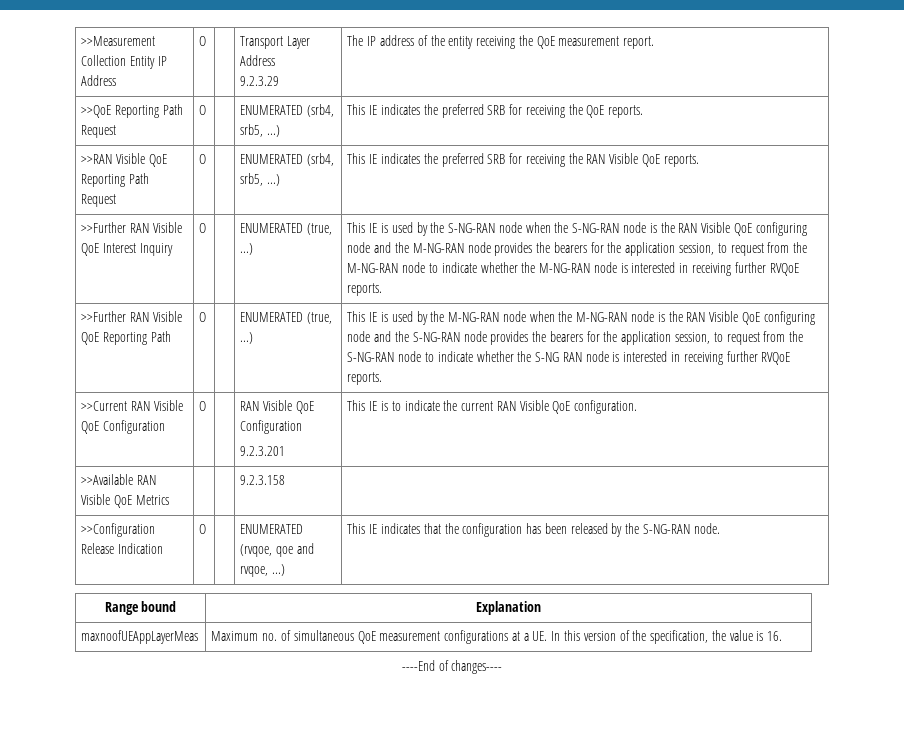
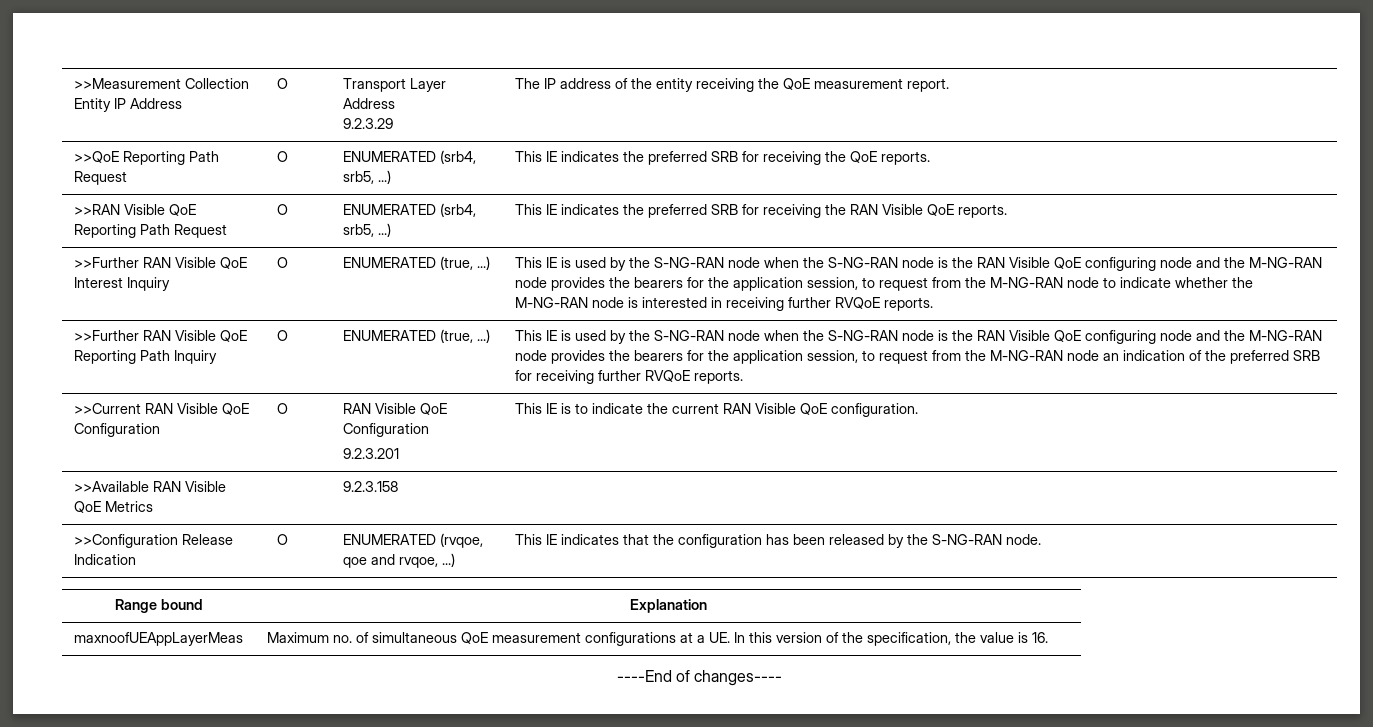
- >>Further RAN Visible QoE Reporting Path
+ >>Further RAN Visible QoE Reporting Path Inquiry
- This IE is used by the M-NG-RAN node when the M-NG-RAN node is the RAN Visible QoE configuring node and the S-NG-RAN node provides the bearers for the application session, to request from the S-NG-RAN node to indicate whether the S-NG RAN node is interested in receiving further RVQoE reports.
+ This IE is used by the S-NG-RAN node when the S-NG-RAN node is the RAN Visible QoE configuring node and the M-NG-RAN node provides the bearers for the application session, to request from the M-NG-RAN node an indication of the preferred SRB for receiving further RVQoE reports.

